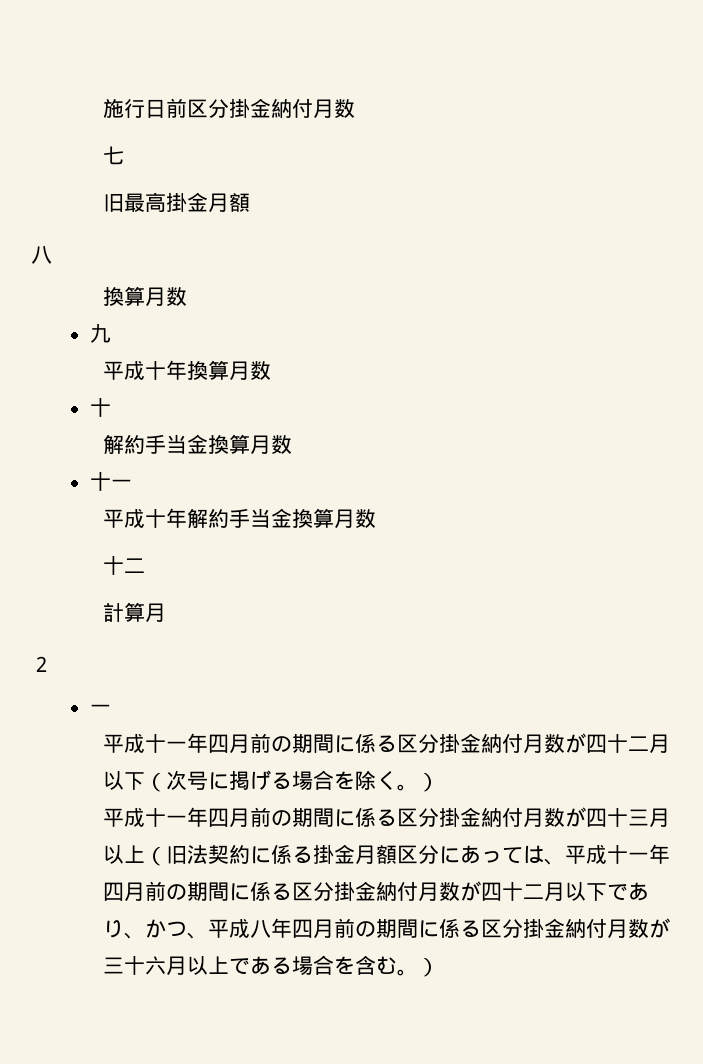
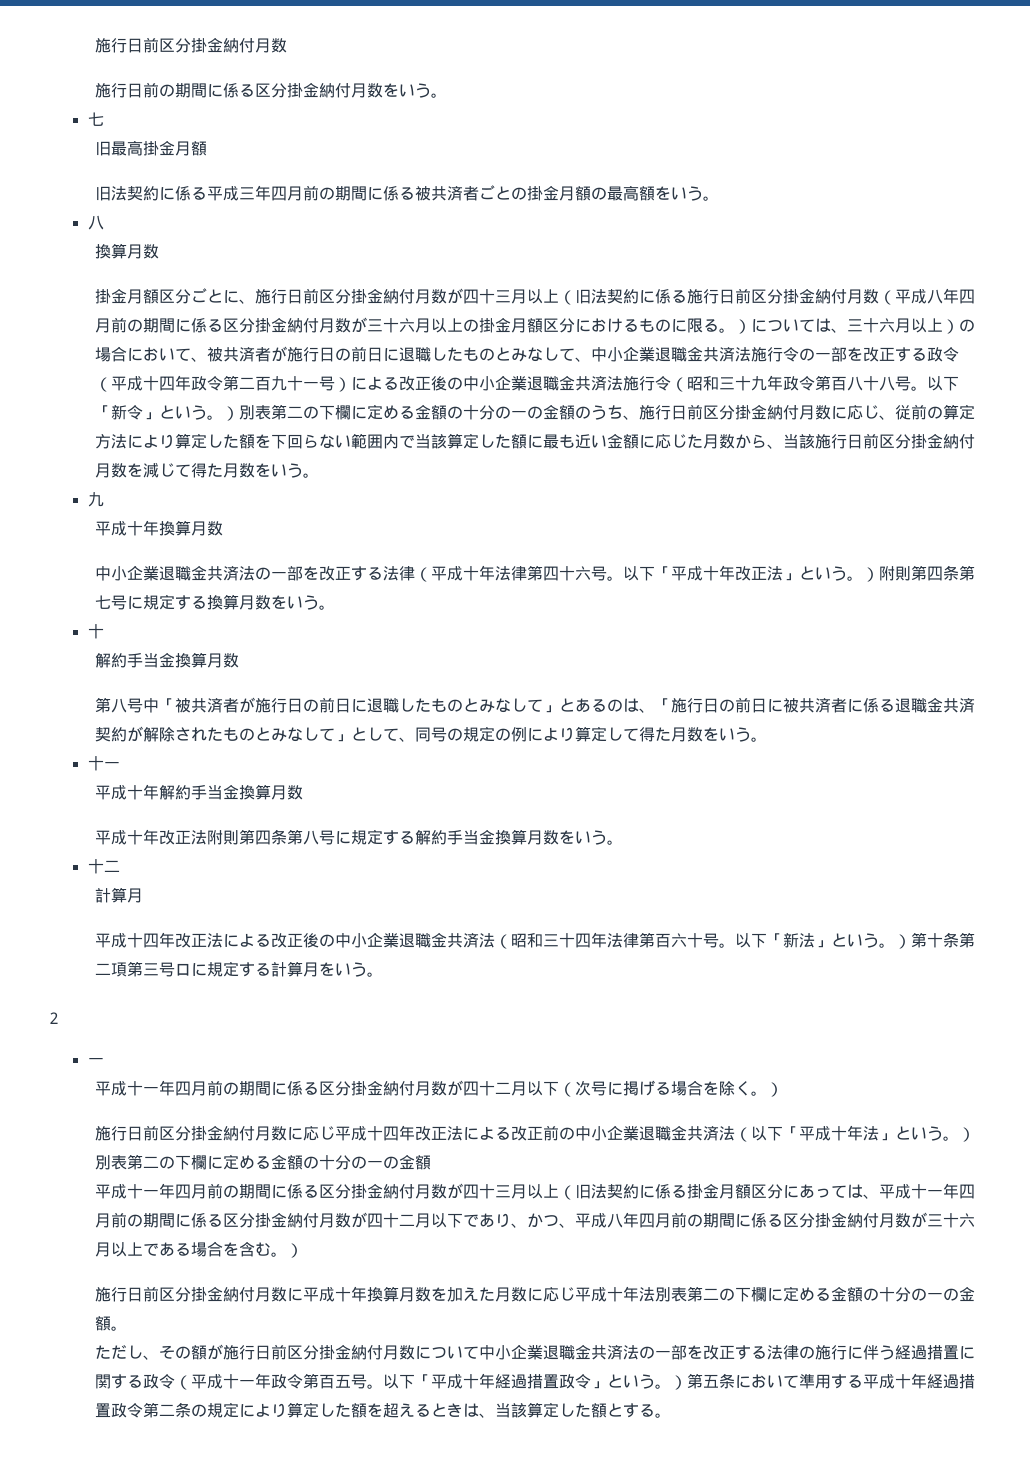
+ 施行日前の期間に係る区分掛金納付月数をいう。
  七
  旧最高掛金月額
+ 旧法契約に係る平成三年四月前の期間に係る被共済者ごとの掛金月額の最高額をいう。
  八
  換算月数
+ 掛金月額区分ごとに、施行日前区分掛金納付月数が四十三月以上（旧法契約に係る施行日前区分掛金納付月数（平成八年四月前の期間に係る区分掛金納付月数が三十六月以上の掛金月額区分におけるものに限る。）については、三十六月以上）の場合において、被共済者が施行日の前日に退職したものとみなして、中小企業退職金共済法施行令の一部を改正する政令（平成十四年政令第二百九十一号）による改正後の中小企業退職金共済法施行令（昭和三十九年政令第百八十八号。以下「新令」という。）別表第二の下欄に定める金額の十分の一の金額のうち、施行日前区分掛金納付月数に応じ、従前の算定方法により算定した額を下回らない範囲内で当該算定した額に最も近い金額に応じた月数から、当該施行日前区分掛金納付月数を減じて得た月数をいう。
+ 中小企業退職金共済法の一部を改正する法律（平成十年法律第四十六号。以下「平成十年改正法」という。）附則第四条第七号に規定する換算月数をいう。
+ 第八号中「被共済者が施行日の前日に退職したものとみなして」とあるのは、「施行日の前日に被共済者に係る退職金共済契約が解除されたものとみなして」として、同号の規定の例により算定して得た月数をいう。
  平成十年解約手当金換算月数
+ 平成十年改正法附則第四条第八号に規定する解約手当金換算月数をいう。
  十二
  計算月
+ 平成十四年改正法による改正後の中小企業退職金共済法（昭和三十四年法律第百六十号。以下「新法」という。）第十条第二項第三号ロに規定する計算月をいう。
+ 施行日前区分掛金納付月数に応じ平成十四年改正法による改正前の中小企業退職金共済法（以下「平成十年法」という。）別表第二の下欄に定める金額の十分の一の金額
+ 施行日前区分掛金納付月数に平成十年換算月数を加えた月数に応じ平成十年法別表第二の下欄に定める金額の十分の一の金額。
+ ただし、その額が施行日前区分掛金納付月数について中小企業退職金共済法の一部を改正する法律の施行に伴う経過措置に関する政令（平成十一年政令第百五号。以下「平成十年経過措置政令」という。）第五条において準用する平成十年経過措置政令第二条の規定により算定した額を超えるときは、当該算定した額とする。

